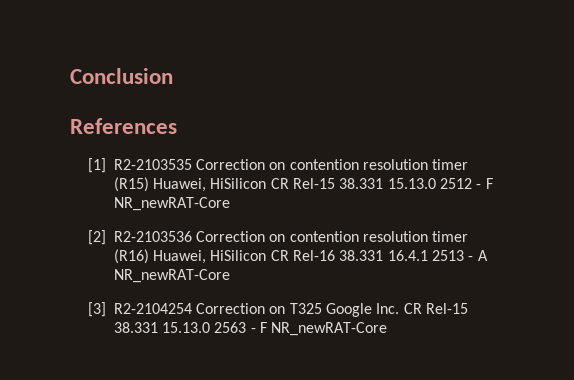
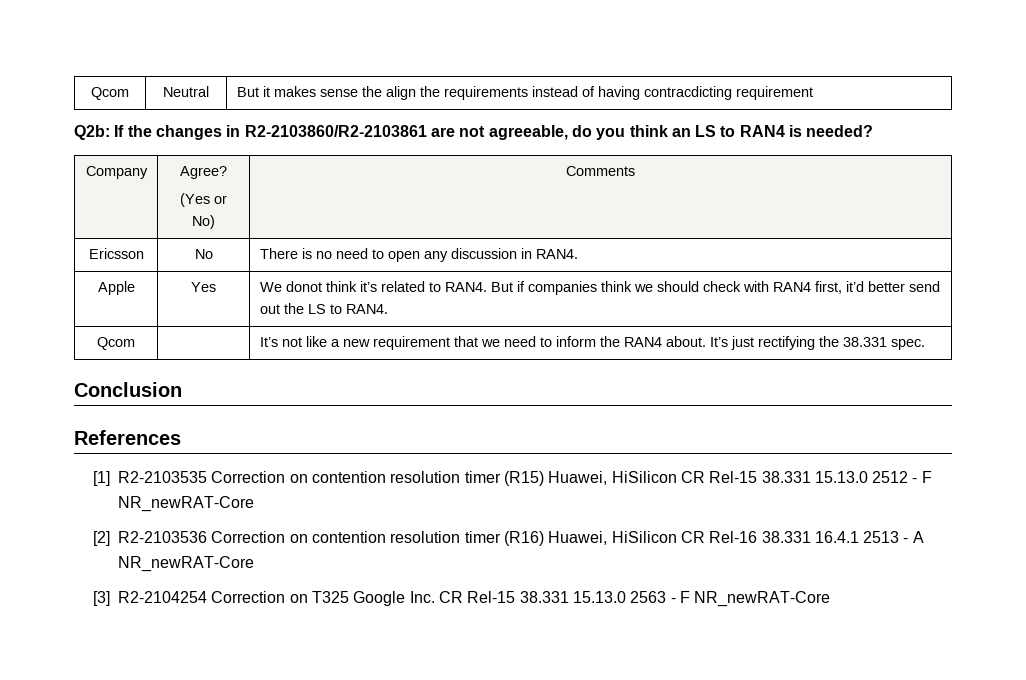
+ Qcom | Neutral | But it makes sense the align the requirements instead of having contracdicting requirement
+ Q2b: If the changes in R2-2103860/R2-2103861 are not agreeable, do you think an LS to RAN4 is needed?
+ Company | Agree?
+ (Yes or No) | Comments
+ Ericsson | No | There is no need to open any discussion in RAN4.
+ Apple | Yes | We donot think it’s related to RAN4. But if companies think we should check with RAN4 first, it’d better send out the LS to RAN4.
+ Qcom | | It’s not like a new requirement that we need to inform the RAN4 about. It’s just rectifying the 38.331 spec.

